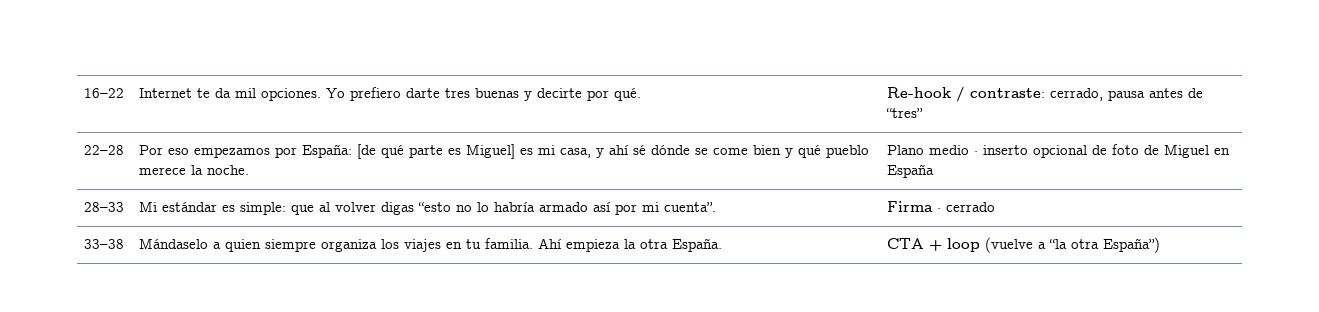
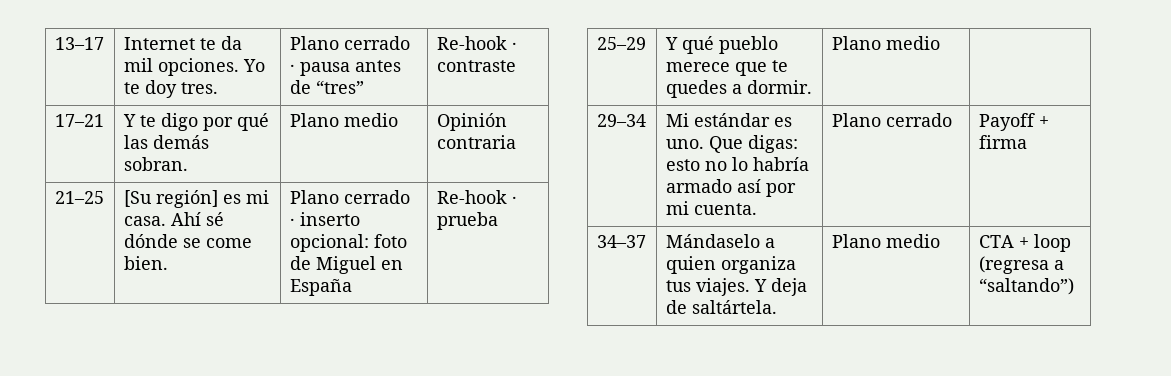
- 16–22 | Internet te da mil opciones. Yo prefiero darte tres buenas y decirte por qué. | Re-hook / contraste: cerrado, pausa antes de “tres”
- 22–28 | Por eso empezamos por España: [de qué parte es Miguel] es mi casa, y ahí sé dónde se come bien y qué pueblo merece la noche. | Plano medio · inserto opcional de foto de Miguel en España
- 28–33 | Mi estándar es simple: que al volver digas “esto no lo habría armado así por mi cuenta”. | Firma · cerrado
- 33–38 | Mándaselo a quien siempre organiza los viajes en tu familia. Ahí empieza la otra España. | CTA + loop (vuelve a “la otra España”)
+ 13–17 | Internet te da mil opciones. Yo te doy tres. | Plano cerrado · pausa antes de “tres” | Re-hook · contraste
+ 17–21 | Y te digo por qué las demás sobran. | Plano medio | Opinión contraria
+ 21–25 | [Su región] es mi casa. Ahí sé dónde se come bien. | Plano cerrado · inserto opcional: foto de Miguel en España | Re-hook · prueba
+ 25–29 | Y qué pueblo merece que te quedes a dormir. | Plano medio |
+ 29–34 | Mi estándar es uno. Que digas: esto no lo habría armado así por mi cuenta. | Plano cerrado | Payoff + firma
+ 34–37 | Mándaselo a quien organiza tus viajes. Y deja de saltártela. | Plano medio | CTA + loop (regresa a “saltando”)

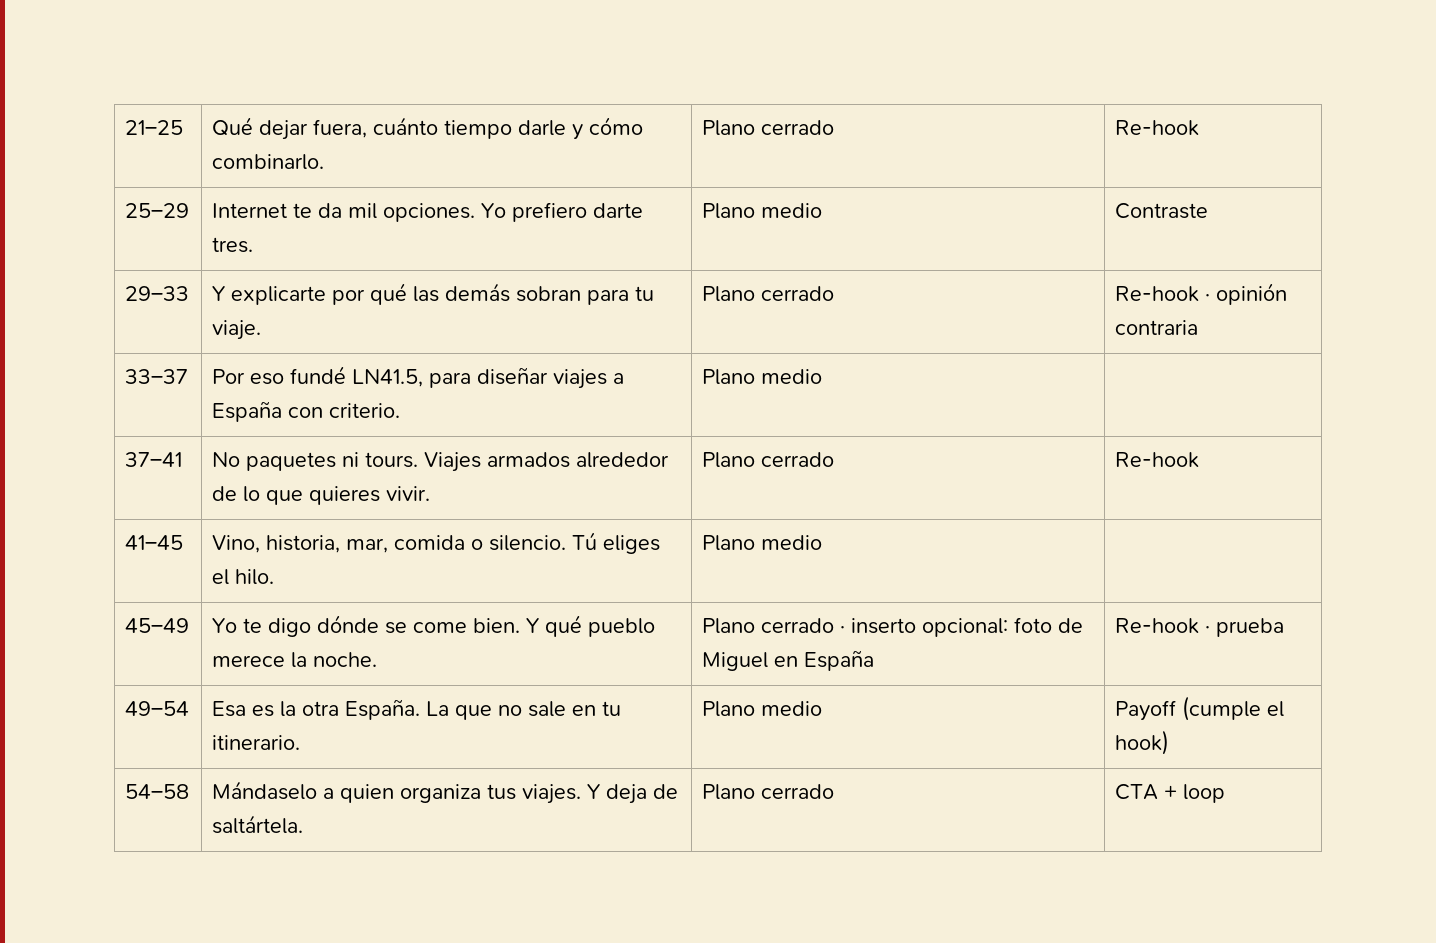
- 13–17 | Internet te da mil opciones. Yo te doy tres. | Plano cerrado · pausa antes de “tres” | Re-hook · contraste
- 17–21 | Y te digo por qué las demás sobran. | Plano medio | Opinión contraria
- 21–25 | [Su región] es mi casa. Ahí sé dónde se come bien. | Plano cerrado · inserto opcional: foto de Miguel en España | Re-hook · prueba
+ 21–25 | Qué dejar fuera, cuánto tiempo darle y cómo combinarlo. | Plano cerrado | Re-hook
+ 25–29 | Internet te da mil opciones. Yo prefiero darte tres. | Plano medio | Contraste
+ 29–33 | Y explicarte por qué las demás sobran para tu viaje. | Plano cerrado | Re-hook · opinión contraria
+ 33–37 | Por eso fundé LN41.5, para diseñar viajes a España con criterio. | Plano medio |
+ 37–41 | No paquetes ni tours. Viajes armados alrededor de lo que quieres vivir. | Plano cerrado | Re-hook
+ 41–45 | Vino, historia, mar, comida o silencio. Tú eliges el hilo. | Plano medio |
+ 45–49 | Yo te digo dónde se come bien. Y qué pueblo merece la noche. | Plano cerrado · inserto opcional: foto de Miguel en España | Re-hook · prueba
- 25–29 | Y qué pueblo merece que te quedes a dormir. | Plano medio |
- 29–34 | Mi estándar es uno. Que digas: esto no lo habría armado así por mi cuenta. | Plano cerrado | Payoff + firma
- 34–37 | Mándaselo a quien organiza tus viajes. Y deja de saltártela. | Plano medio | CTA + loop (regresa a “saltando”)
+ 49–54 | Esa es la otra España. La que no sale en tu itinerario. | Plano medio | Payoff (cumple el hook)
+ 54–58 | Mándaselo a quien organiza tus viajes. Y deja de saltártela. | Plano cerrado | CTA + loop

